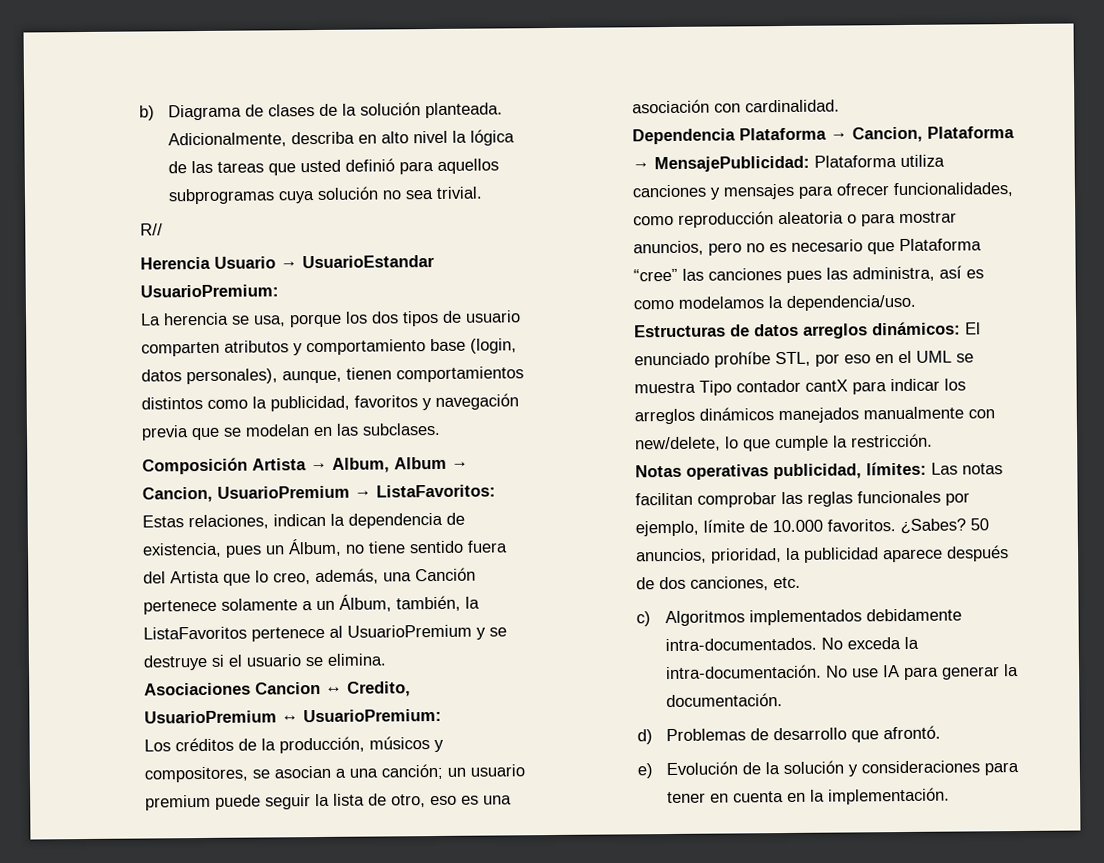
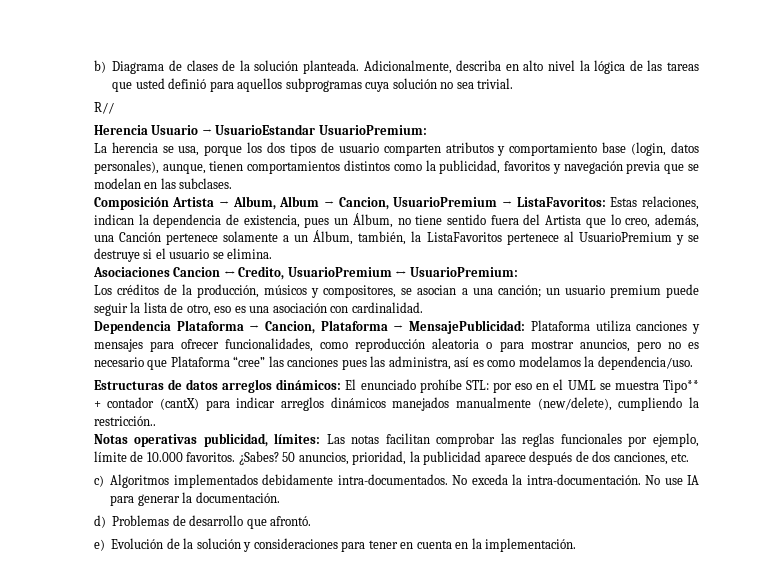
- Estructuras de datos arreglos dinámicos: El enunciado prohíbe STL, por eso en el UML se muestra Tipo contador cantX para indicar los arreglos dinámicos manejados manualmente con new/delete, lo que cumple la restricción.
+ Estructuras de datos arreglos dinámicos: El enunciado prohíbe STL: por eso en el UML se muestra Tipo** + contador (cantX) para indicar arreglos dinámicos manejados manualmente (new/delete), cumpliendo la restricción..

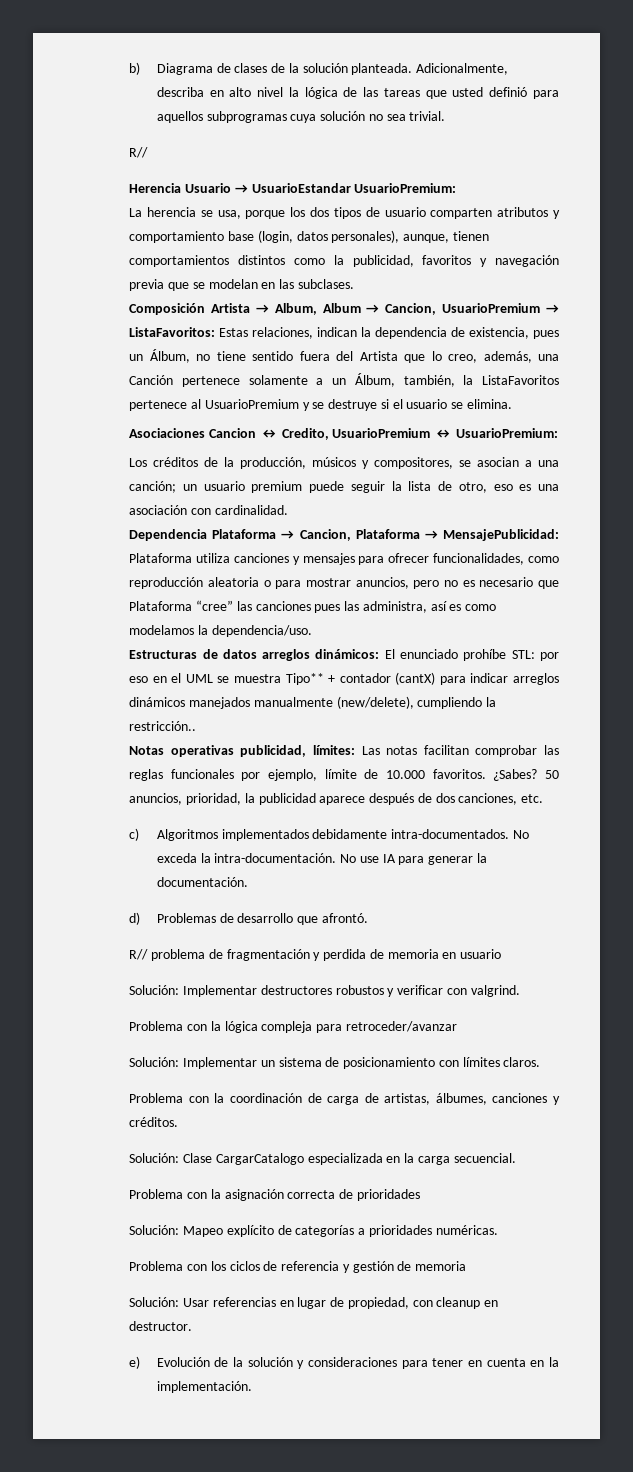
+ R// problema de fragmentación y perdida de memoria en usuario
+ Solución: Implementar destructores robustos y verificar con valgrind.
+ Problema con la lógica compleja para retroceder/avanzar
+ Solución: Implementar un sistema de posicionamiento con límites claros.
+ Problema con la coordinación de carga de artistas, álbumes, canciones y créditos.
+ Solución: Clase CargarCatalogo especializada en la carga secuencial.
+ Problema con la asignación correcta de prioridades
+ Solución: Mapeo explícito de categorías a prioridades numéricas.
+ Problema con los ciclos de referencia y gestión de memoria
+ Solución: Usar referencias en lugar de propiedad, con cleanup en destructor.

